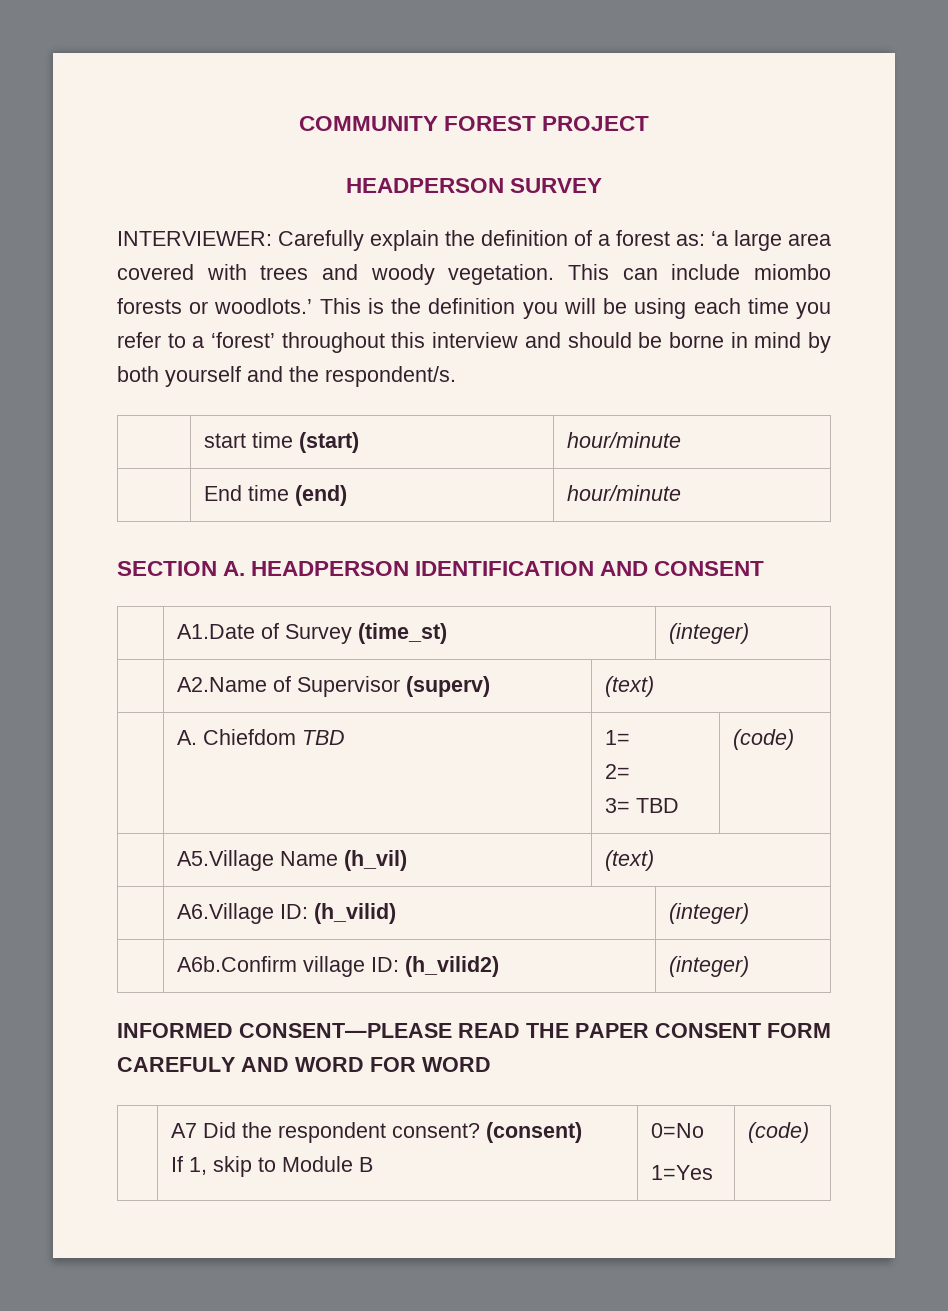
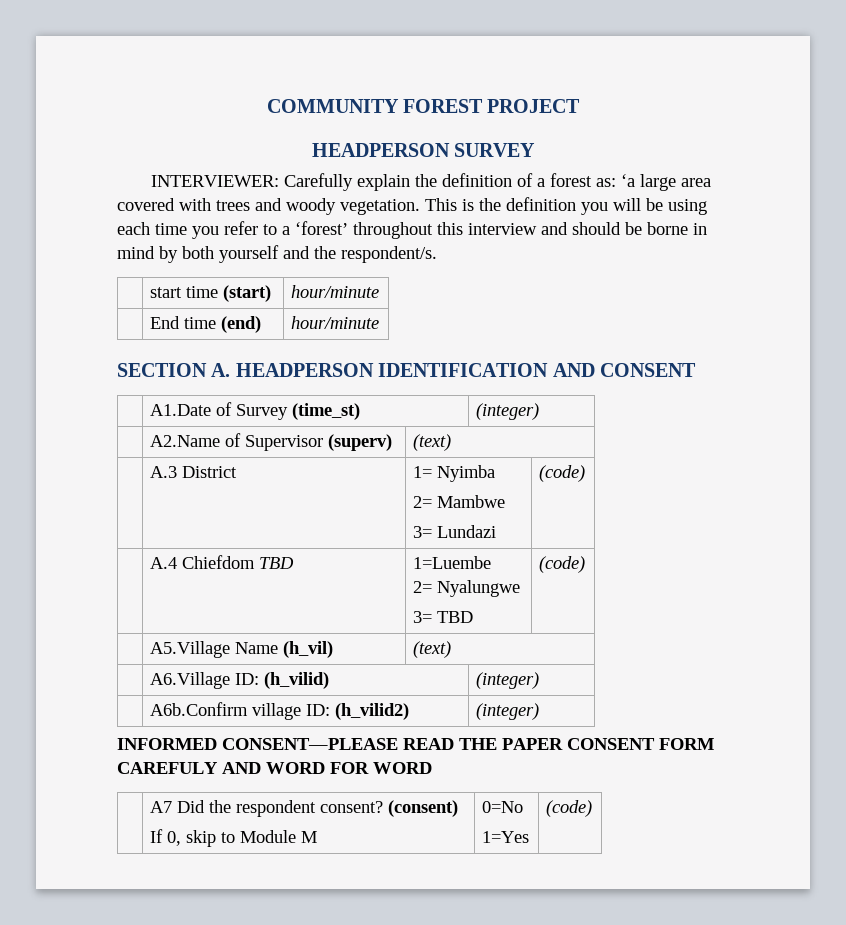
- This can include miombo forests or woodlots.’ This is the definition you will be using each time you refer to a ‘forest’ throughout this interview and should be borne in mind by both yourself and the respondent/s.
+ This is the definition you will be using each time you refer to a ‘forest’ throughout this interview and should be borne in mind by both yourself and the respondent/s.
- | A. Chiefdom TBD | 1=
- 2=
+ | A.3 District | 1= Nyimba
+ 2= Mambwe
+ 3= Lundazi | (code)
+ | A.4 Chiefdom TBD | 1=Luembe
+ 2= Nyalungwe
  | A7 Did the respondent consent? (consent)
- If 1, skip to Module B | 0=No
+ If 0, skip to Module M | 0=No

